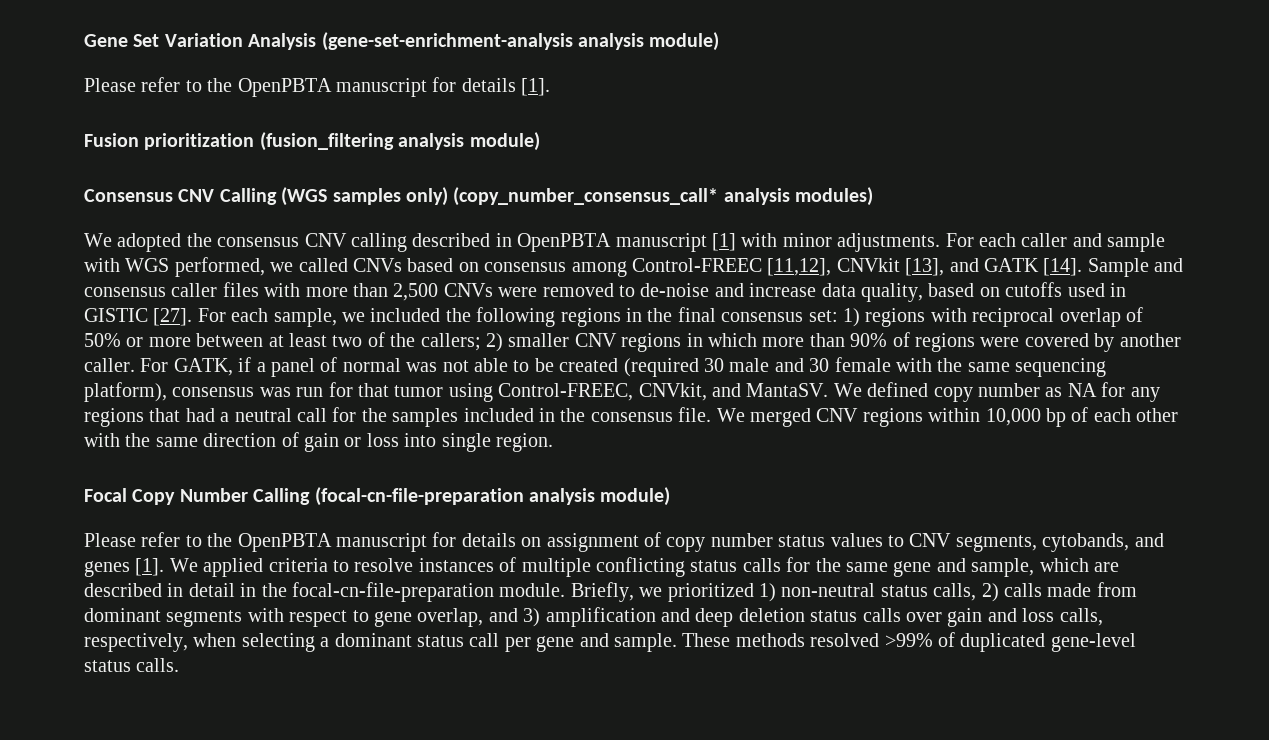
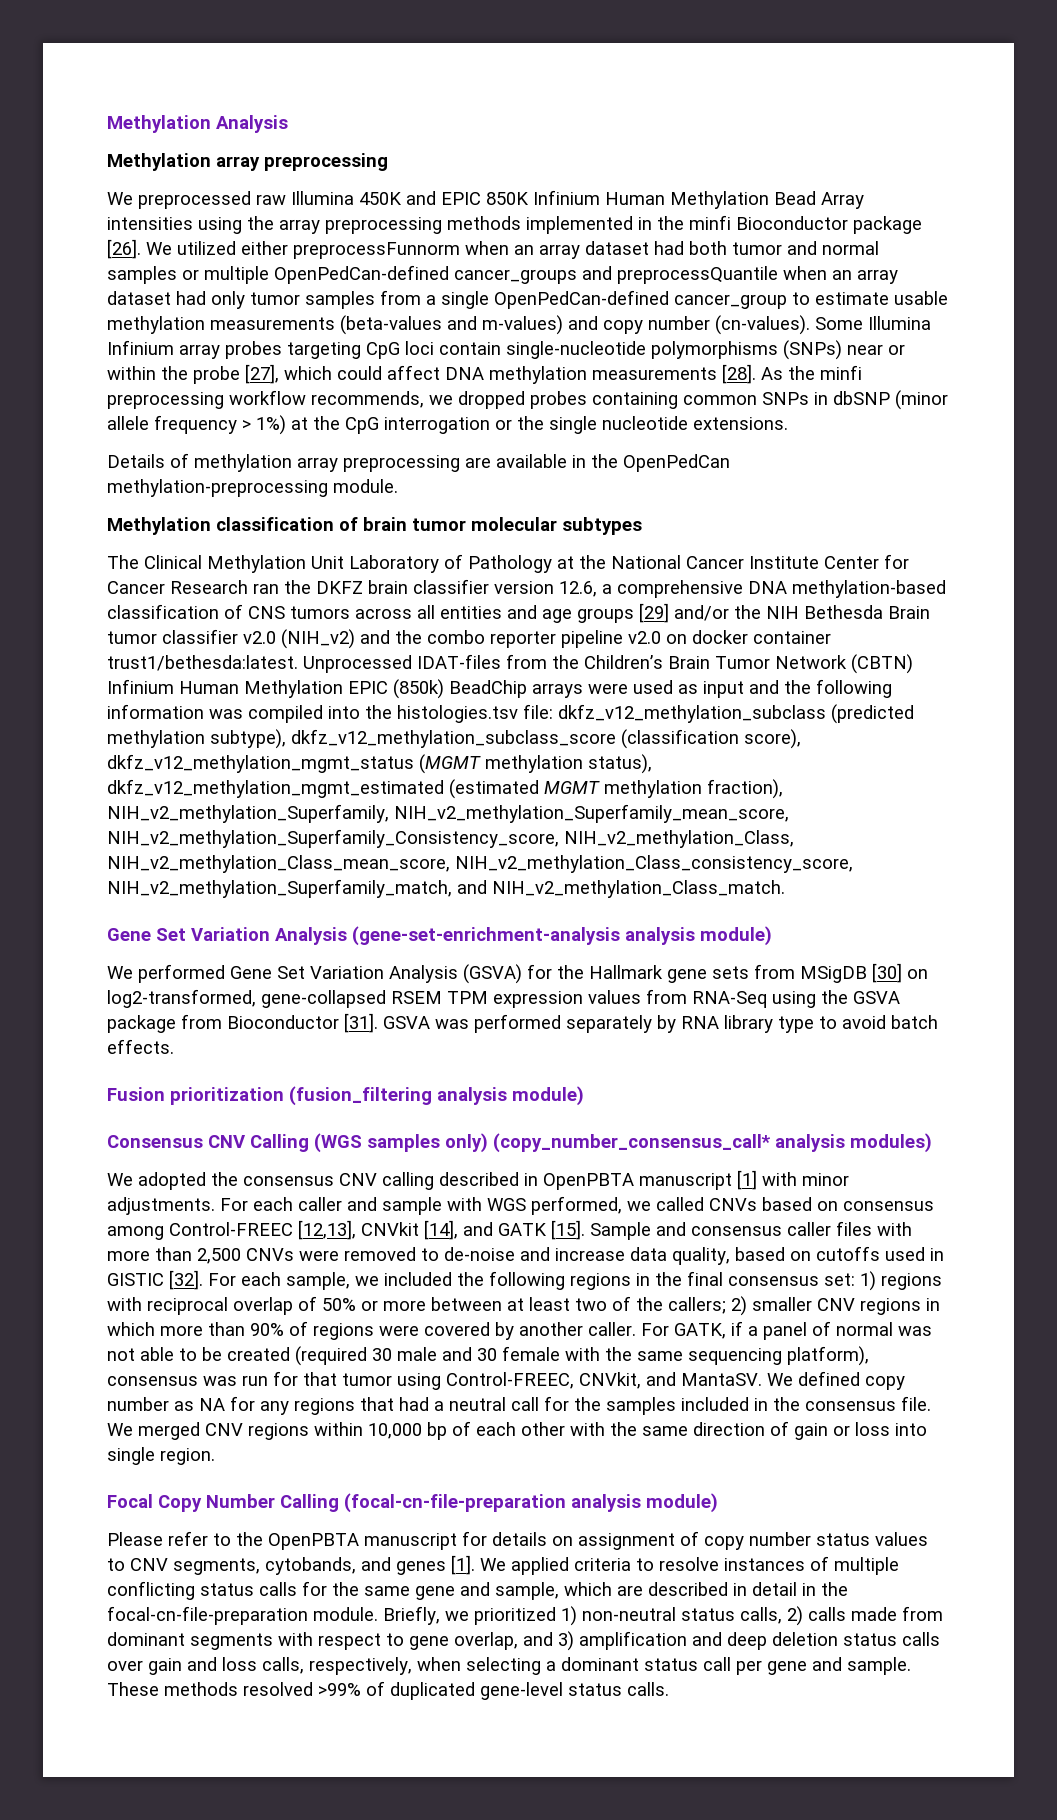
+ Methylation Analysis
+ Methylation array preprocessing
+ We preprocessed raw Illumina 450K and EPIC 850K Infinium Human Methylation Bead Array intensities using the array preprocessing methods implemented in the minfi Bioconductor package [26]. We utilized either preprocessFunnorm when an array dataset had both tumor and normal samples or multiple OpenPedCan-defined cancer_groups and preprocessQuantile when an array dataset had only tumor samples from a single OpenPedCan-defined cancer_group to estimate usable methylation measurements (beta-values and m-values) and copy number (cn-values). Some Illumina Infinium array probes targeting CpG loci contain single-nucleotide polymorphisms (SNPs) near or within the probe [27], which could affect DNA methylation measurements [28]. As the minfi preprocessing workflow recommends, we dropped probes containing common SNPs in dbSNP (minor allele frequency > 1%) at the CpG interrogation or the single nucleotide extensions.
+ Details of methylation array preprocessing are available in the OpenPedCan methylation-preprocessing module.
+ Methylation classification of brain tumor molecular subtypes
+ The Clinical Methylation Unit Laboratory of Pathology at the National Cancer Institute Center for Cancer Research ran the DKFZ brain classifier version 12.6, a comprehensive DNA methylation-based classification of CNS tumors across all entities and age groups [29] and/or the NIH Bethesda Brain tumor classifier v2.0 (NIH_v2) and the combo reporter pipeline v2.0 on docker container trust1/bethesda:latest. Unprocessed IDAT-files from the Children’s Brain Tumor Network (CBTN) Infinium Human Methylation EPIC (850k) BeadChip arrays were used as input and the following information was compiled into the histologies.tsv file: dkfz_v12_methylation_subclass (predicted methylation subtype), dkfz_v12_methylation_subclass_score (classification score), dkfz_v12_methylation_mgmt_status (MGMT methylation status), dkfz_v12_methylation_mgmt_estimated (estimated MGMT methylation fraction), NIH_v2_methylation_Superfamily, NIH_v2_methylation_Superfamily_mean_score, NIH_v2_methylation_Superfamily_Consistency_score, NIH_v2_methylation_Class, NIH_v2_methylation_Class_mean_score, NIH_v2_methylation_Class_consistency_score, NIH_v2_methylation_Superfamily_match, and NIH_v2_methylation_Class_match.
- Please refer to the OpenPBTA manuscript for details [1].
+ We performed Gene Set Variation Analysis (GSVA) for the Hallmark gene sets from MSigDB [30] on log2-transformed, gene-collapsed RSEM TPM expression values from RNA-Seq using the GSVA package from Bioconductor [31]. GSVA was performed separately by RNA library type to avoid batch effects.
- For each caller and sample with WGS performed, we called CNVs based on consensus among Control-FREEC [11,12], CNVkit [13], and GATK [14].
+ For each caller and sample with WGS performed, we called CNVs based on consensus among Control-FREEC [12,13], CNVkit [14], and GATK [15].
- Sample and consensus caller files with more than 2,500 CNVs were removed to de-noise and increase data quality, based on cutoffs used in GISTIC [27].
+ Sample and consensus caller files with more than 2,500 CNVs were removed to de-noise and increase data quality, based on cutoffs used in GISTIC [32].

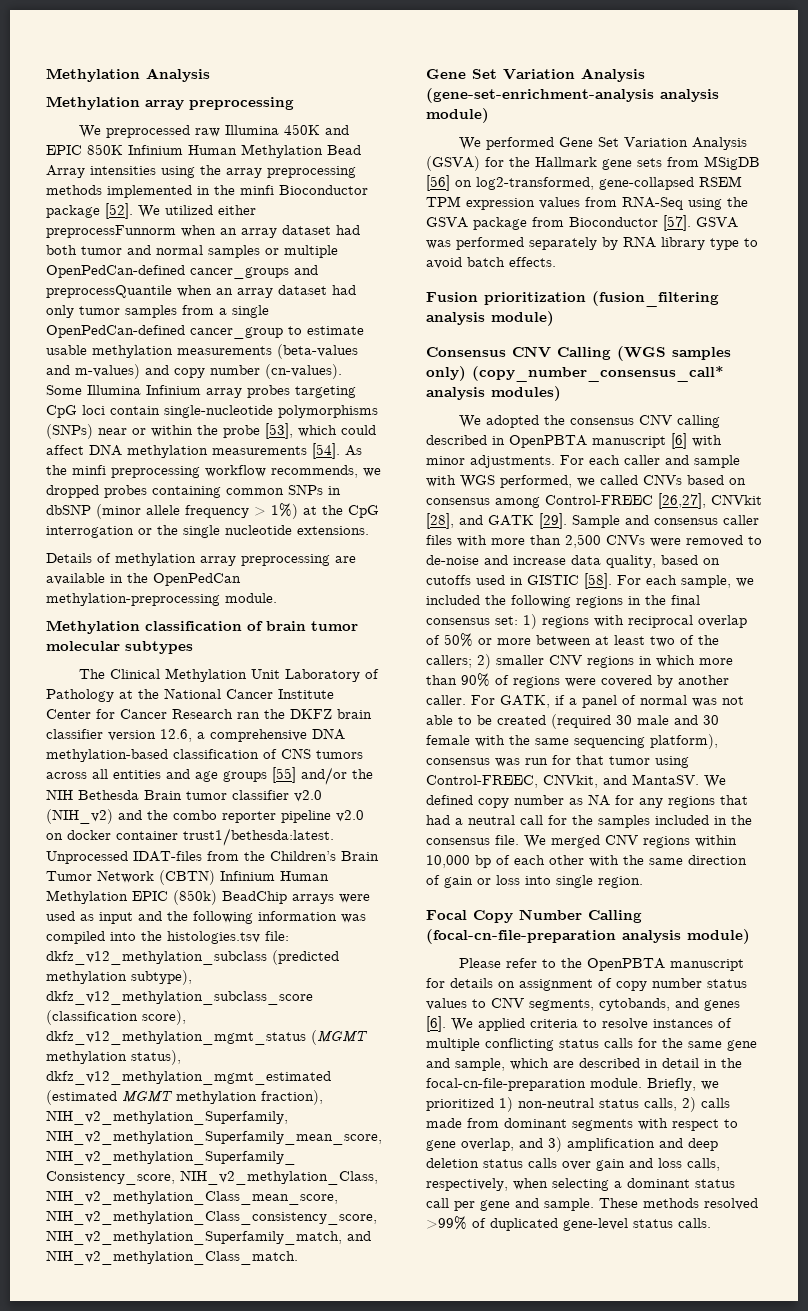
- We preprocessed raw Illumina 450K and EPIC 850K Infinium Human Methylation Bead Array intensities using the array preprocessing methods implemented in the minfi Bioconductor package [26].
+ We preprocessed raw Illumina 450K and EPIC 850K Infinium Human Methylation Bead Array intensities using the array preprocessing methods implemented in the minfi Bioconductor package [52].
- Some Illumina Infinium array probes targeting CpG loci contain single-nucleotide polymorphisms (SNPs) near or within the probe [27], which could affect DNA methylation measurements [28].
+ Some Illumina Infinium array probes targeting CpG loci contain single-nucleotide polymorphisms (SNPs) near or within the probe [53], which could affect DNA methylation measurements [54].
- The Clinical Methylation Unit Laboratory of Pathology at the National Cancer Institute Center for Cancer Research ran the DKFZ brain classifier version 12.6, a comprehensive DNA methylation-based classification of CNS tumors across all entities and age groups [29] and/or the NIH Bethesda Brain tumor classifier v2.0 (NIH_v2) and the combo reporter pipeline v2.0 on docker container trust1/bethesda:latest.
+ The Clinical Methylation Unit Laboratory of Pathology at the National Cancer Institute Center for Cancer Research ran the DKFZ brain classifier version 12.6, a comprehensive DNA methylation-based classification of CNS tumors across all entities and age groups [55] and/or the NIH Bethesda Brain tumor classifier v2.0 (NIH_v2) and the combo reporter pipeline v2.0 on docker container trust1/bethesda:latest.
- We performed Gene Set Variation Analysis (GSVA) for the Hallmark gene sets from MSigDB [30] on log2-transformed, gene-collapsed RSEM TPM expression values from RNA-Seq using the GSVA package from Bioconductor [31].
+ We performed Gene Set Variation Analysis (GSVA) for the Hallmark gene sets from MSigDB [56] on log2-transformed, gene-collapsed RSEM TPM expression values from RNA-Seq using the GSVA package from Bioconductor [57].
- We adopted the consensus CNV calling described in OpenPBTA manuscript [1] with minor adjustments.
+ We adopted the consensus CNV calling described in OpenPBTA manuscript [6] with minor adjustments.
- For each caller and sample with WGS performed, we called CNVs based on consensus among Control-FREEC [12,13], CNVkit [14], and GATK [15].
+ For each caller and sample with WGS performed, we called CNVs based on consensus among Control-FREEC [26,27], CNVkit [28], and GATK [29].
- Sample and consensus caller files with more than 2,500 CNVs were removed to de-noise and increase data quality, based on cutoffs used in GISTIC [32].
+ Sample and consensus caller files with more than 2,500 CNVs were removed to de-noise and increase data quality, based on cutoffs used in GISTIC [58].
- Please refer to the OpenPBTA manuscript for details on assignment of copy number status values to CNV segments, cytobands, and genes [1].
+ Please refer to the OpenPBTA manuscript for details on assignment of copy number status values to CNV segments, cytobands, and genes [6].

